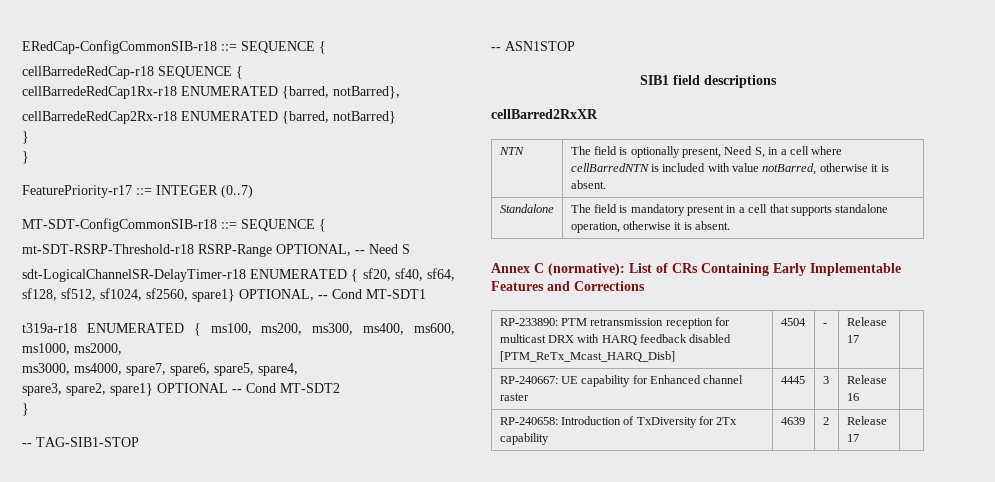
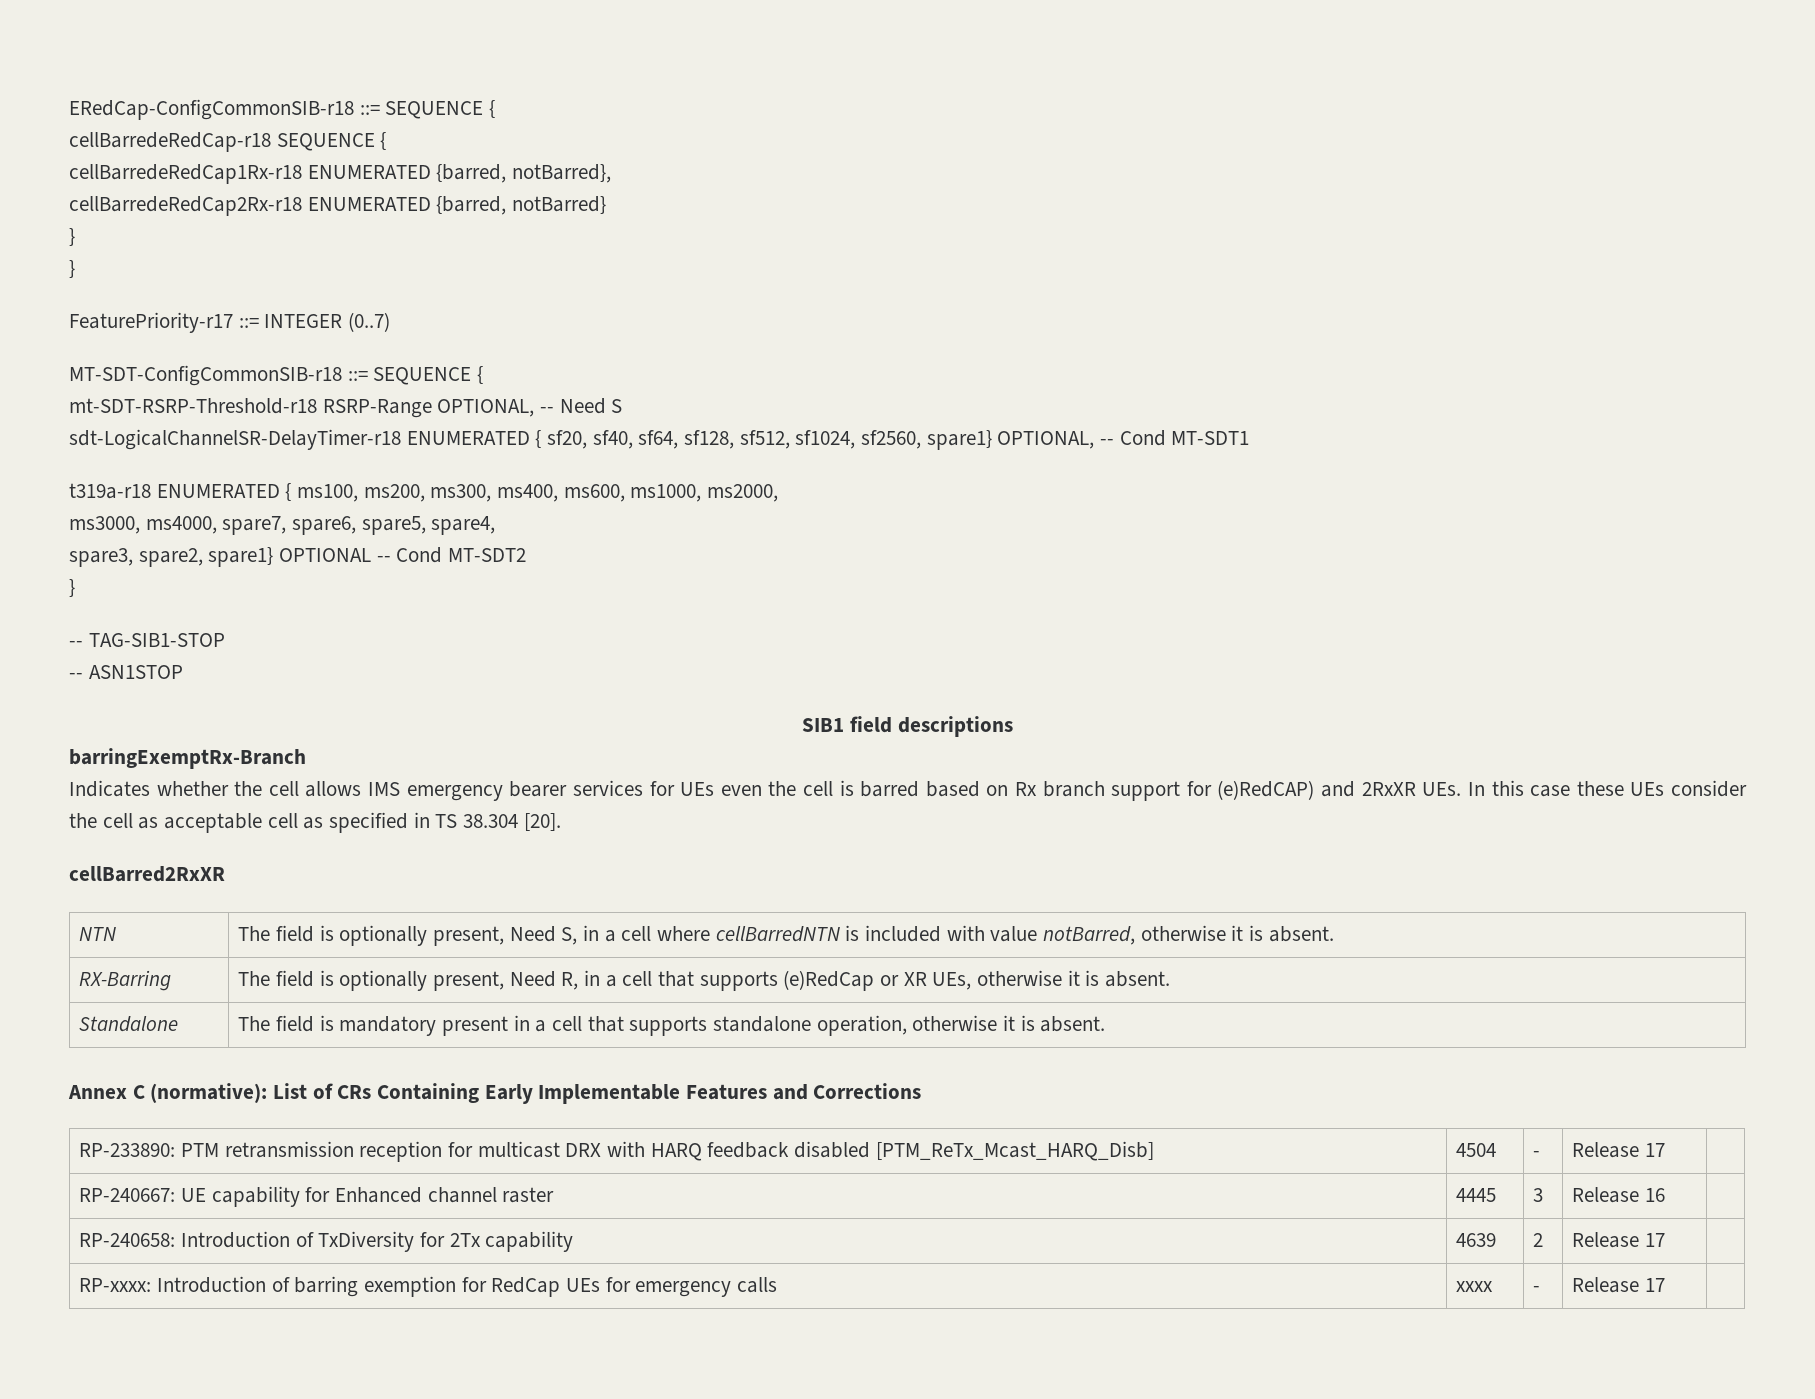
+ barringExemptRx-Branch
+ Indicates whether the cell allows IMS emergency bearer services for UEs even the cell is barred based on Rx branch support for (e)RedCAP) and 2RxXR UEs. In this case these UEs consider the cell as acceptable cell as specified in TS 38.304 [20].
+ RX-Barring | The field is optionally present, Need R, in a cell that supports (e)RedCap or XR UEs, otherwise it is absent.
+ RP-xxxx: Introduction of barring exemption for RedCap UEs for emergency calls | xxxx | - | Release 17 |

